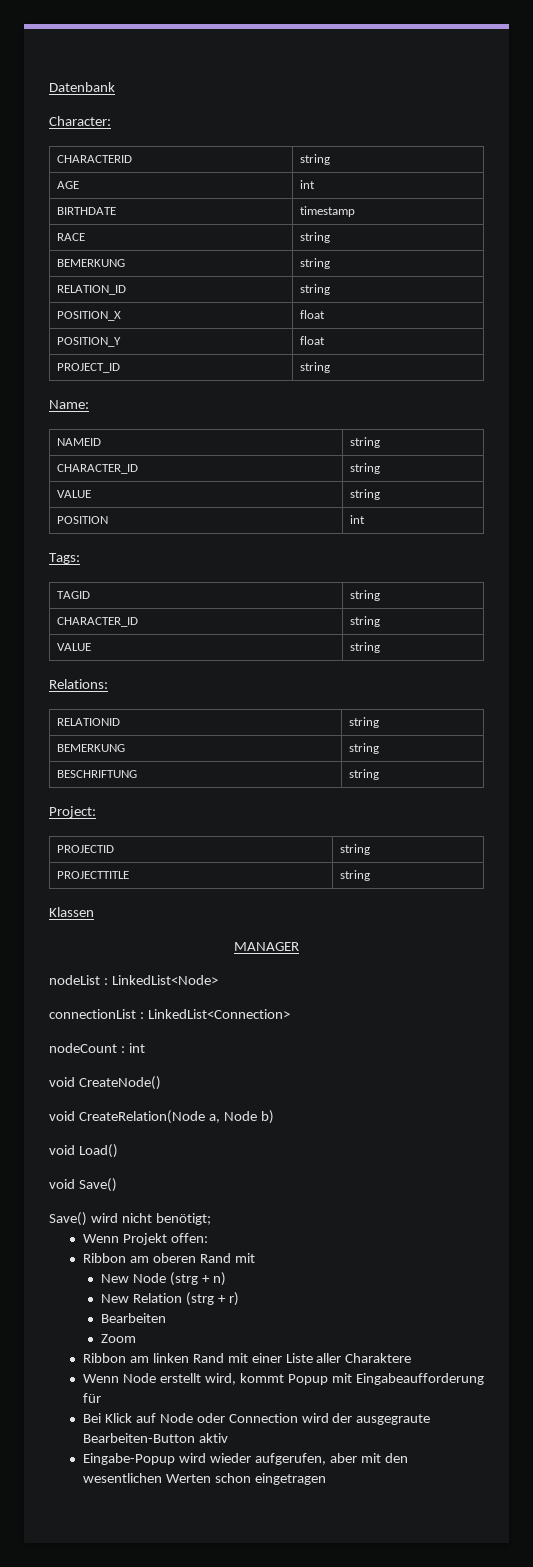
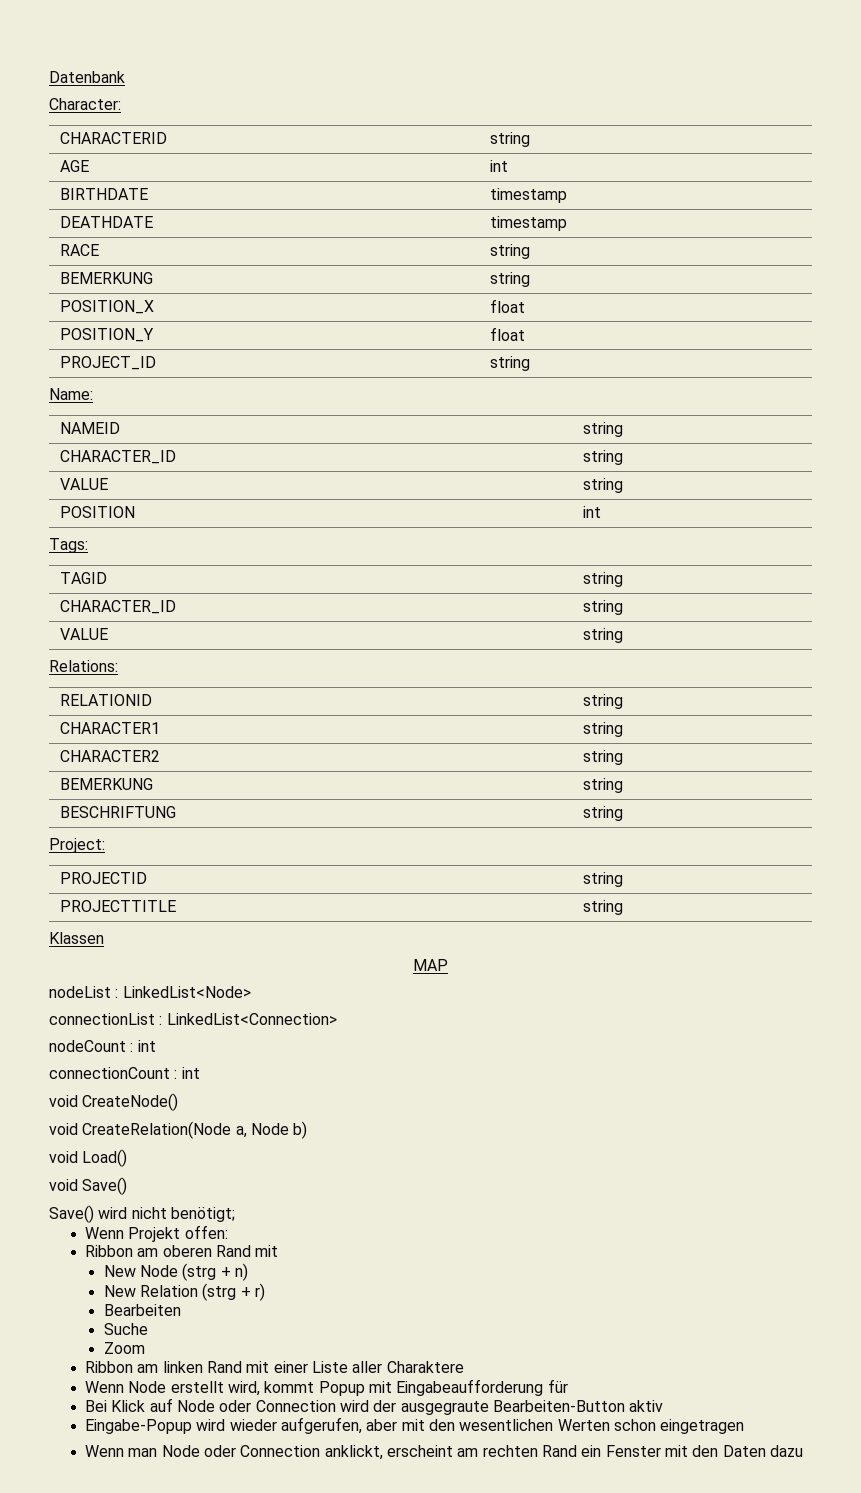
+ DEATHDATE | timestamp
- RELATION_ID | string
+ CHARACTER1 | string
+ CHARACTER2 | string
- MANAGER
+ MAP
+ connectionCount : int
+ Suche
+ Wenn man Node oder Connection anklickt, erscheint am rechten Rand ein Fenster mit den Daten dazu

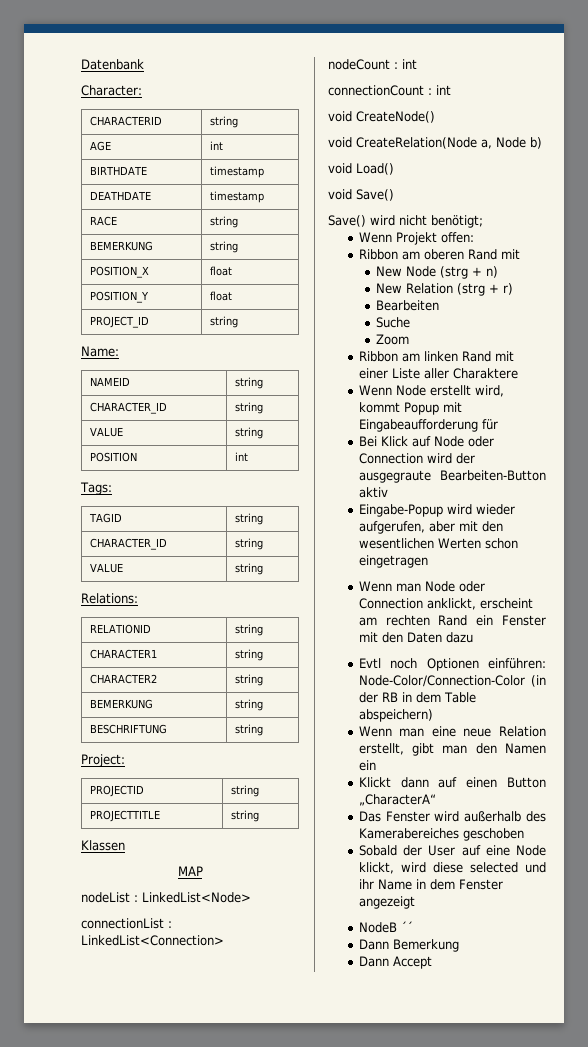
+ Evtl noch Optionen einführen: Node-Color/Connection-Color (in der RB in dem Table abspeichern)
+ Wenn man eine neue Relation erstellt, gibt man den Namen ein
+ Klickt dann auf einen Button „CharacterA“
+ Das Fenster wird außerhalb des Kamerabereiches geschoben
+ Sobald der User auf eine Node klickt, wird diese selected und ihr Name in dem Fenster angezeigt
+ NodeB ´´
+ Dann Bemerkung
+ Dann Accept

